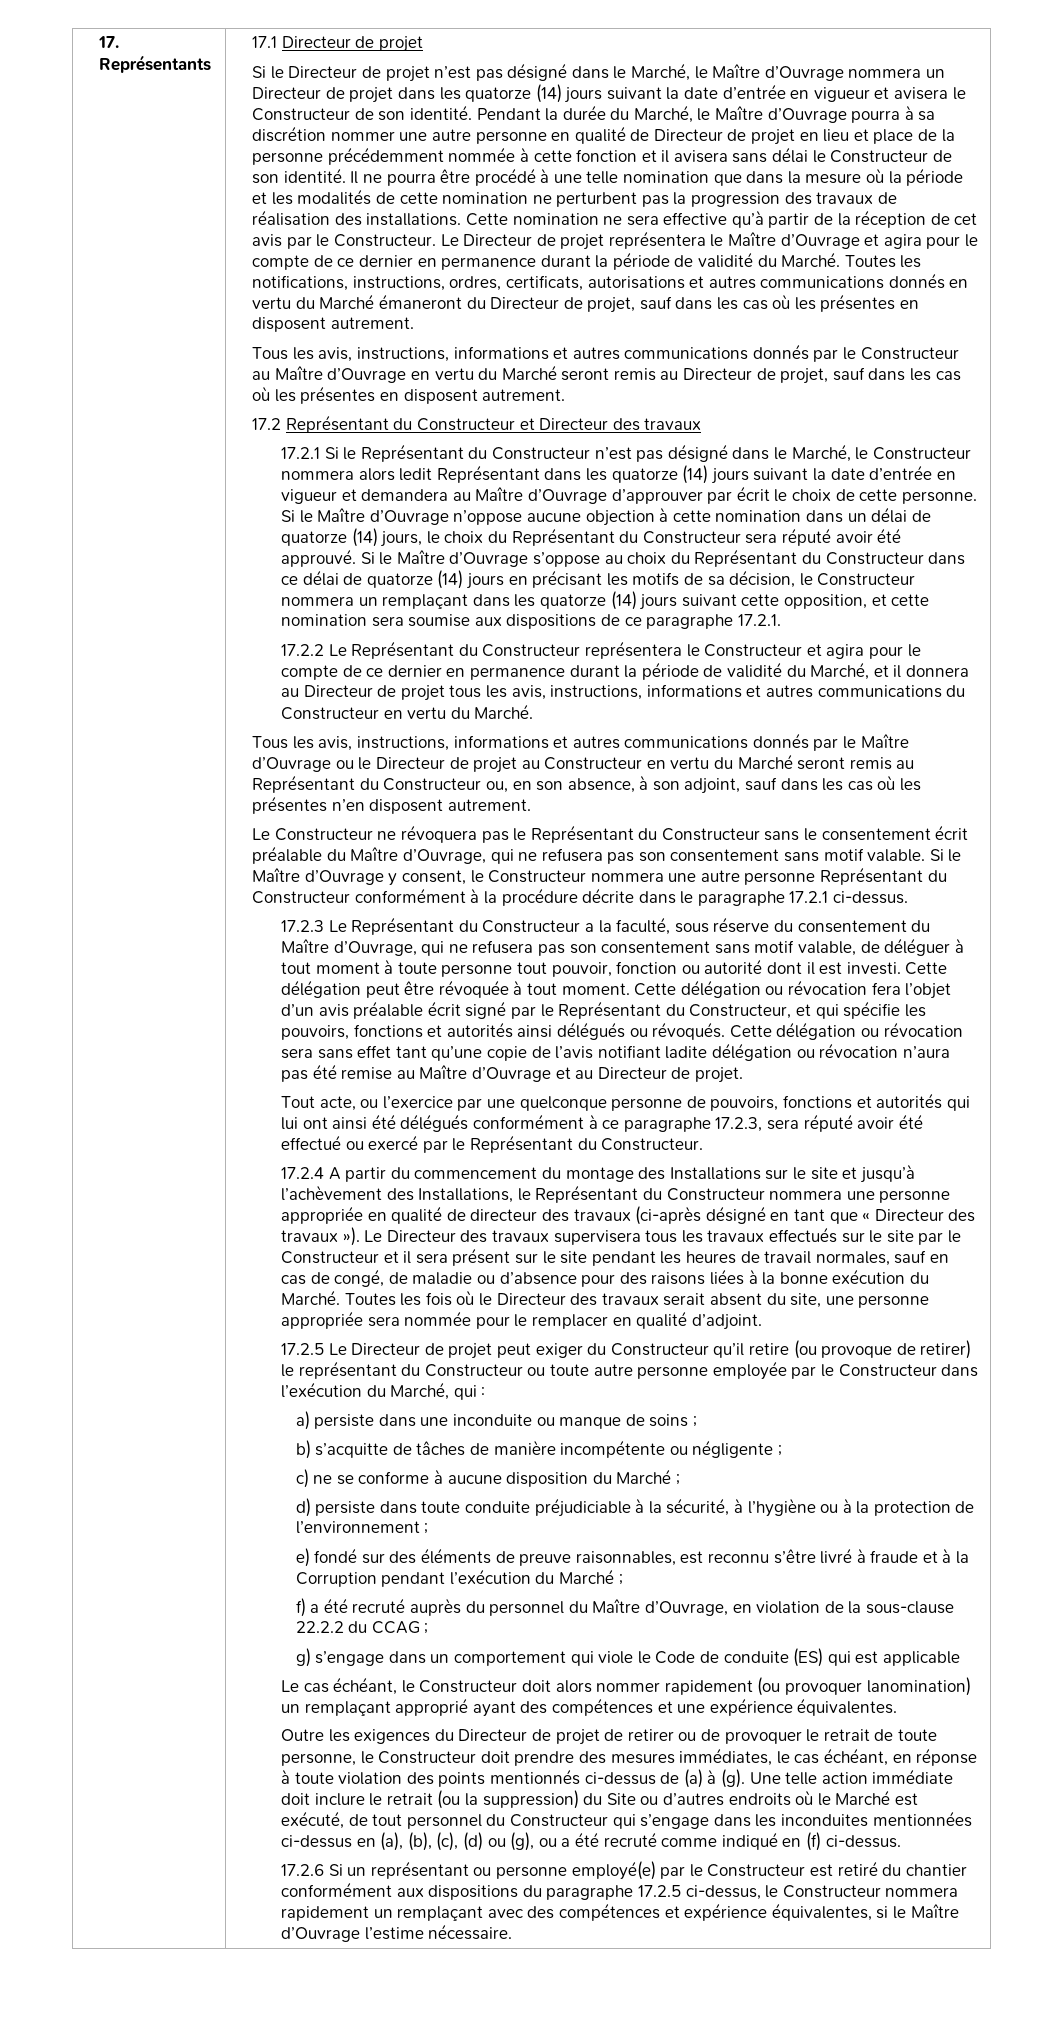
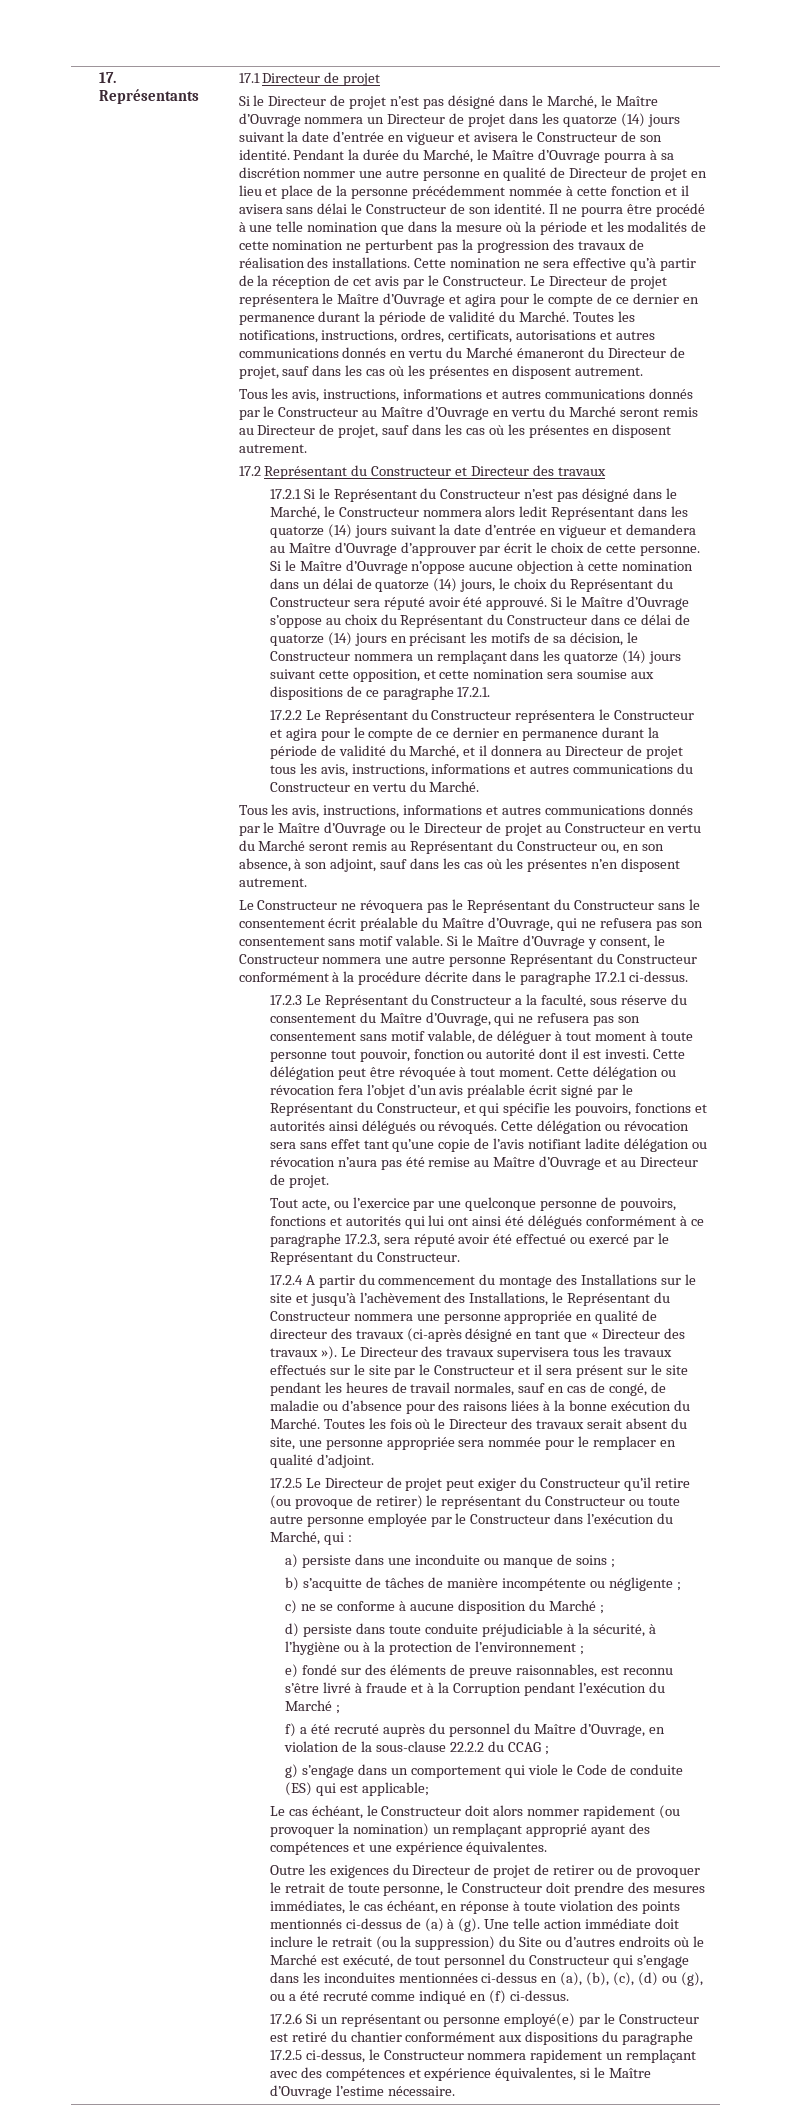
- g) s’engage dans un comportement qui viole le Code de conduite (ES) qui est applicable
+ g) s’engage dans un comportement qui viole le Code de conduite (ES) qui est applicable;
- Le cas échéant, le Constructeur doit alors nommer rapidement (ou provoquer lanomination) un remplaçant approprié ayant des compétences et une expérience équivalentes.
+ Le cas échéant, le Constructeur doit alors nommer rapidement (ou provoquer la nomination) un remplaçant approprié ayant des compétences et une expérience équivalentes.

